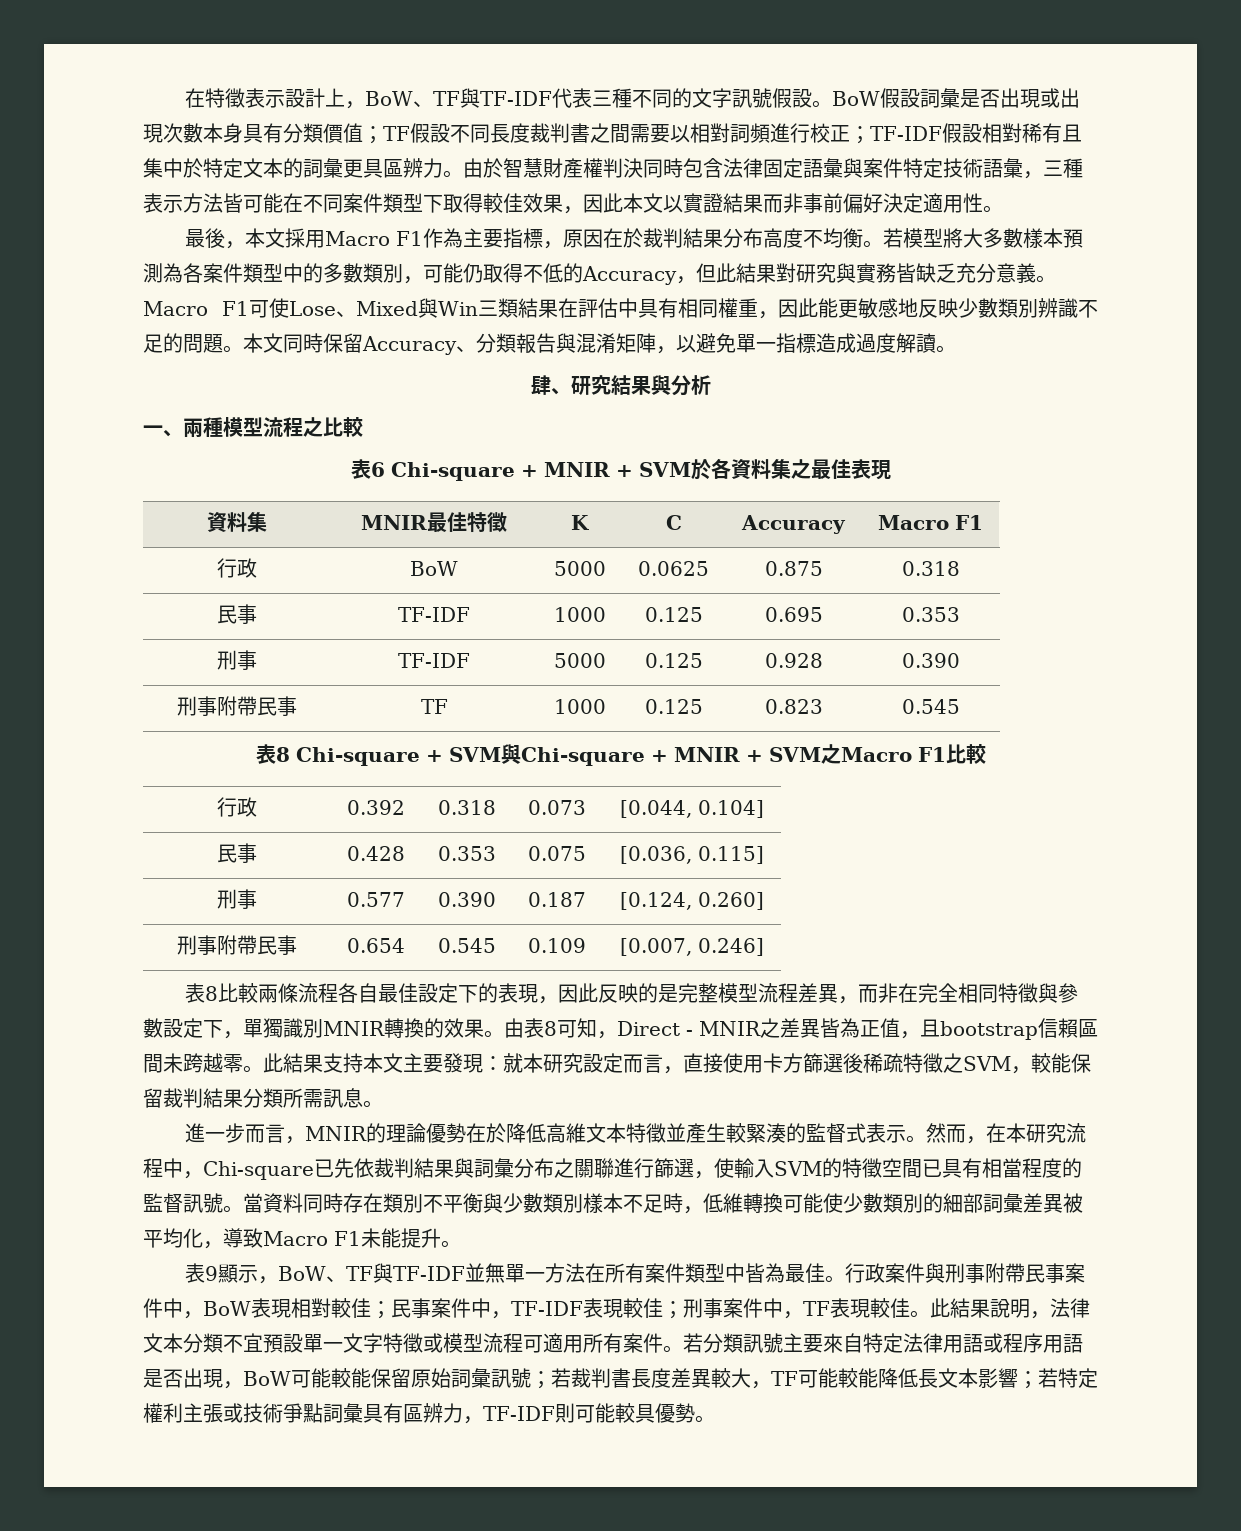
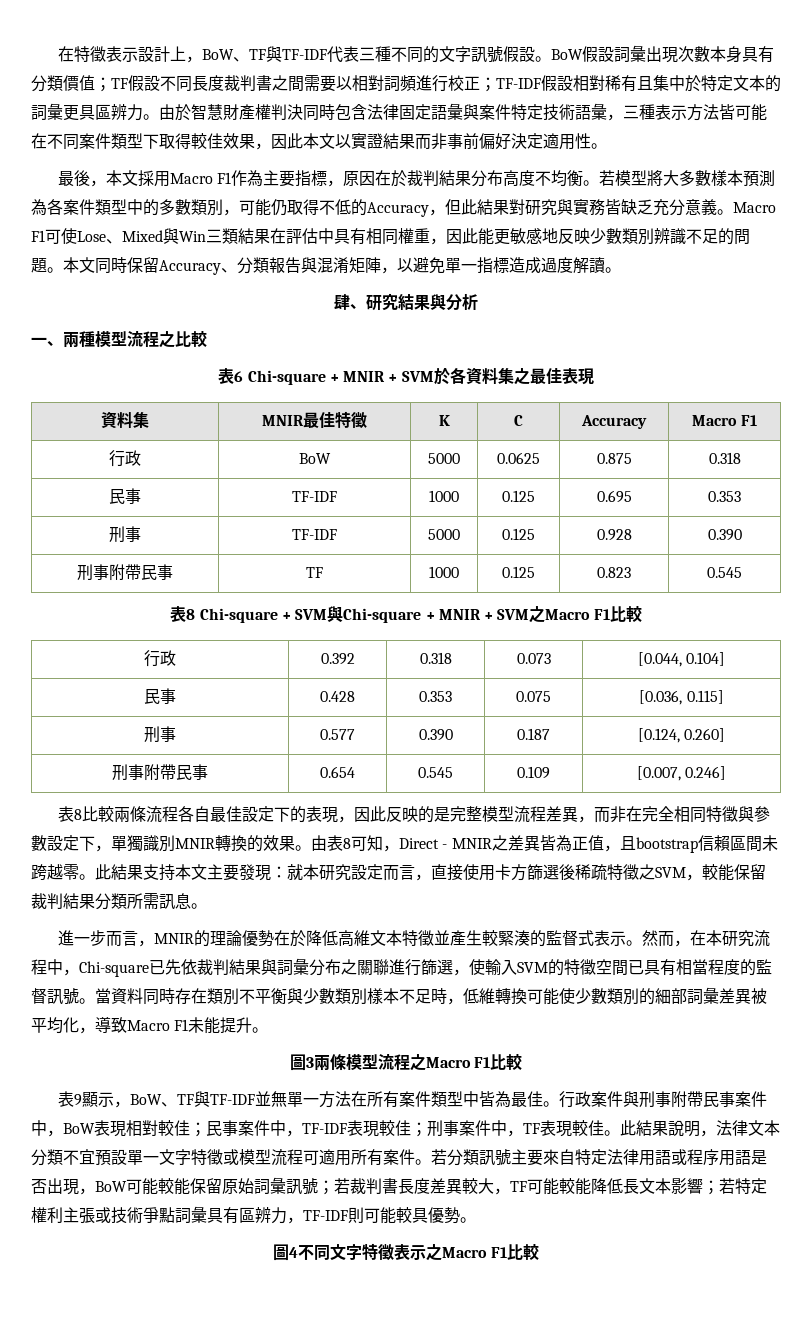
- BoW假設詞彙是否出現或出現次數本身具有分類價值；TF假設不同長度裁判書之間需要以相對詞頻進行校正；TF-IDF假設相對稀有且集中於特定文本的詞彙更具區辨力。
+ BoW假設詞彙出現次數本身具有分類價值；TF假設不同長度裁判書之間需要以相對詞頻進行校正；TF-IDF假設相對稀有且集中於特定文本的詞彙更具區辨力。
+ 圖3兩條模型流程之Macro F1比較
+ 圖4不同文字特徵表示之Macro F1比較

